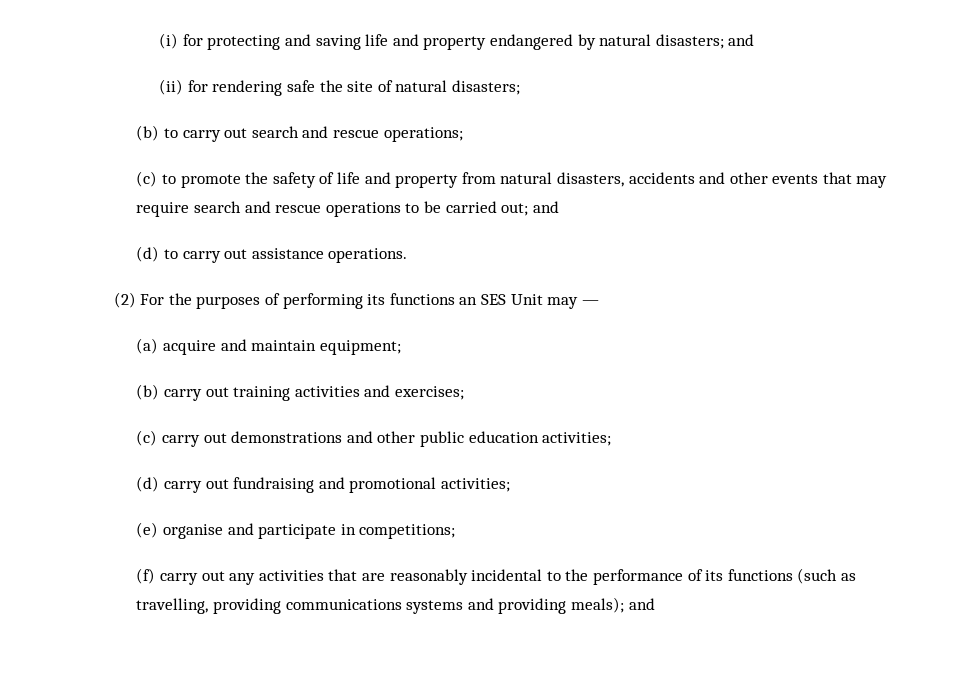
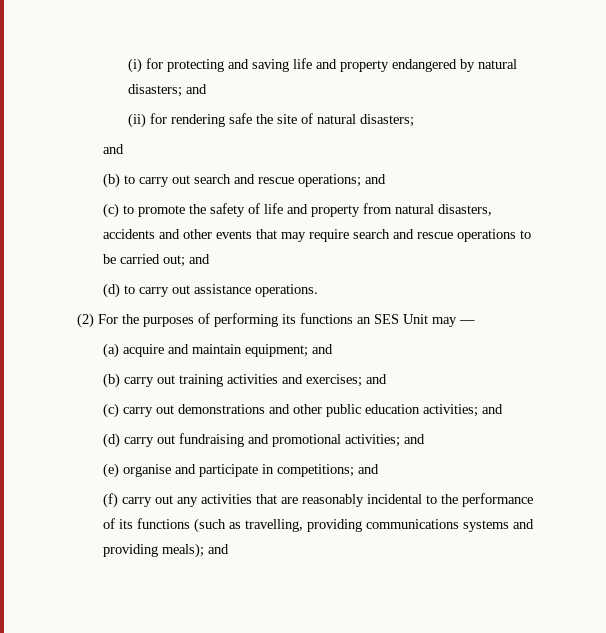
  (ii) for rendering safe the site of natural disasters;
+ and
- (b) to carry out search and rescue operations;
+ (b) to carry out search and rescue operations; and
- (a) acquire and maintain equipment;
+ (a) acquire and maintain equipment; and
- (b) carry out training activities and exercises;
+ (b) carry out training activities and exercises; and
- (c) carry out demonstrations and other public education activities;
+ (c) carry out demonstrations and other public education activities; and
- (d) carry out fundraising and promotional activities;
+ (d) carry out fundraising and promotional activities; and
- (e) organise and participate in competitions;
+ (e) organise and participate in competitions; and

